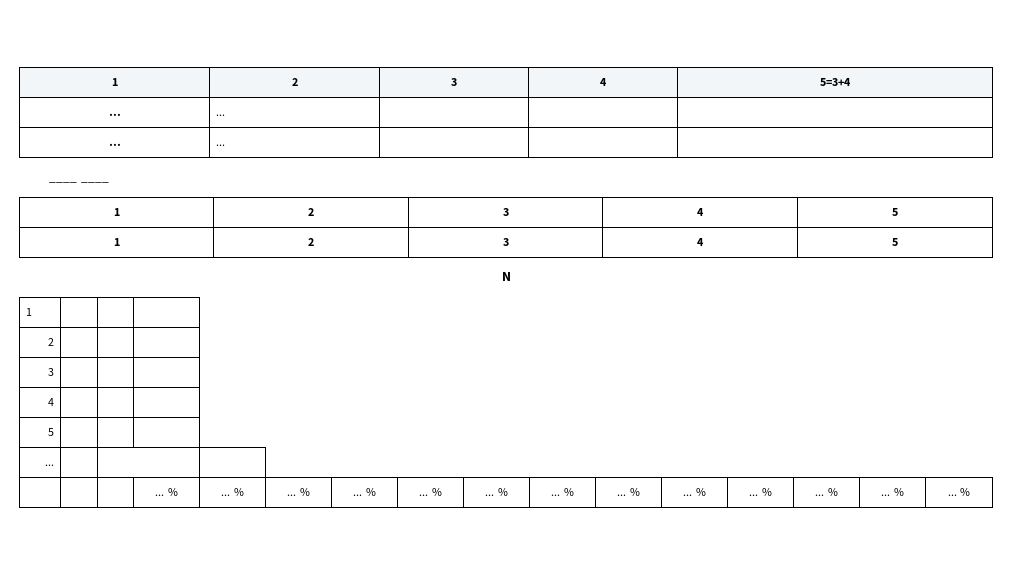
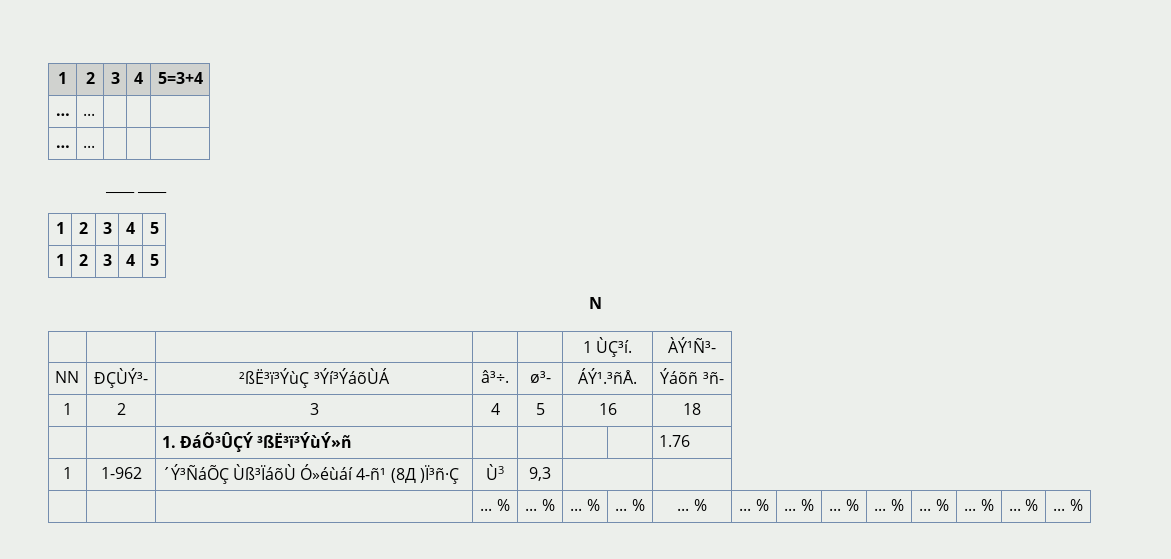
- 1 | | |
- 2 | | |
- 3 | | |
- 4 | | |
- 5 | | |
- ... | | |
+ | | | | | 1 ÙÇ³í. | ÀÝ¹Ñ³-
+ NN | ÐÇÙÝ³- | ²ßË³ï³ÝùÇ ³Ýí³ÝáõÙÁ | â³÷. | ø³- | ÁÝ¹.³ñÅ. | Ýáõñ ³ñ-
+ 1 | 2 | 3 | 4 | 5 | 16 | 18
+ | | 1. ÐáÕ³ÛÇÝ ³ßË³ï³ÝùÝ»ñ | | | | | 1.76
+ 1 | 1-962 | ´Ý³ÑáÕÇ Ùß³ÏáõÙ Ó»éùáí 4-ñ¹ (8Д )Ï³ñ·Ç | Ù3 | 9,3 | |

